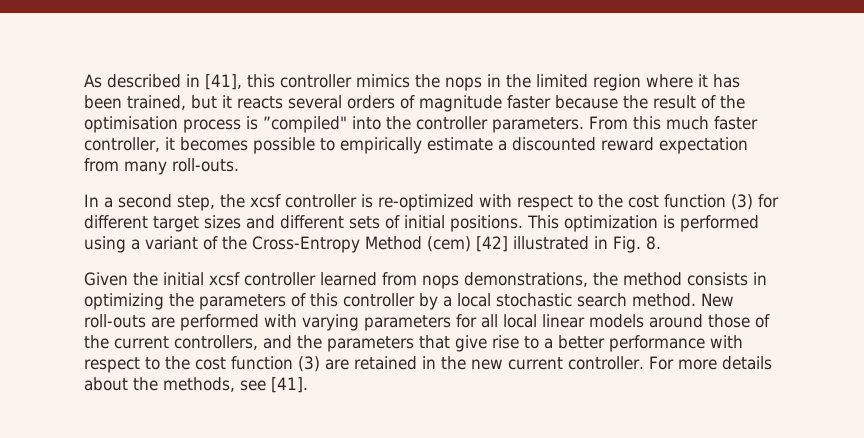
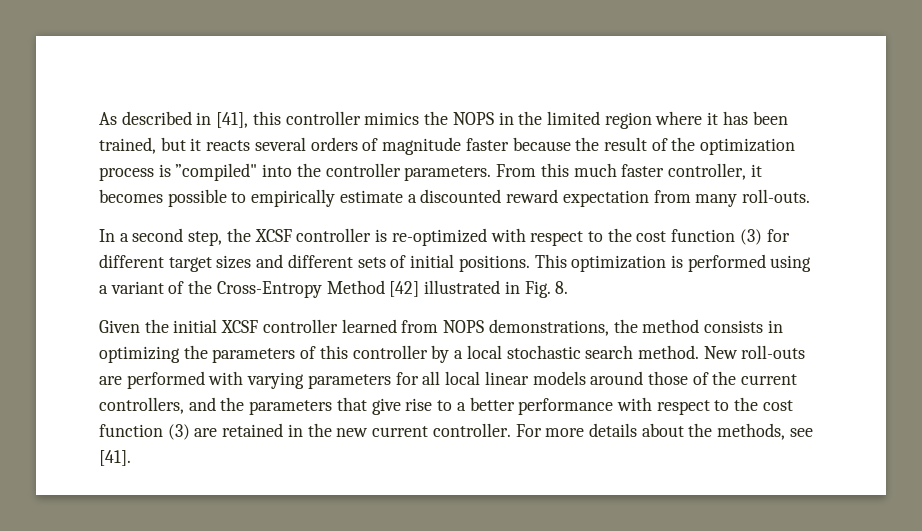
- As described in [41], this controller mimics the nops in the limited region where it has been trained, but it reacts several orders of magnitude faster because the result of the optimisation process is ”compiled" into the controller parameters.
+ As described in [41], this controller mimics the NOPS in the limited region where it has been trained, but it reacts several orders of magnitude faster because the result of the optimization process is ”compiled" into the controller parameters.
- In a second step, the xcsf controller is re-optimized with respect to the cost function (3) for different target sizes and different sets of initial positions.
+ In a second step, the XCSF controller is re-optimized with respect to the cost function (3) for different target sizes and different sets of initial positions.
- This optimization is performed using a variant of the Cross-Entropy Method (cem) [42] illustrated in Fig. 8.
+ This optimization is performed using a variant of the Cross-Entropy Method [42] illustrated in Fig. 8.
- Given the initial xcsf controller learned from nops demonstrations, the method consists in optimizing the parameters of this controller by a local stochastic search method.
+ Given the initial XCSF controller learned from NOPS demonstrations, the method consists in optimizing the parameters of this controller by a local stochastic search method.

